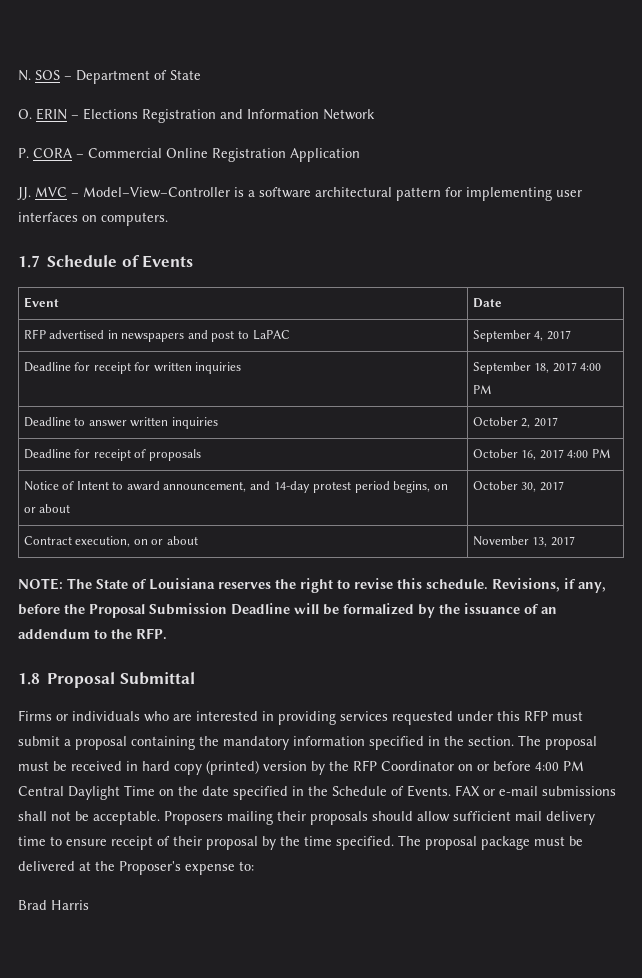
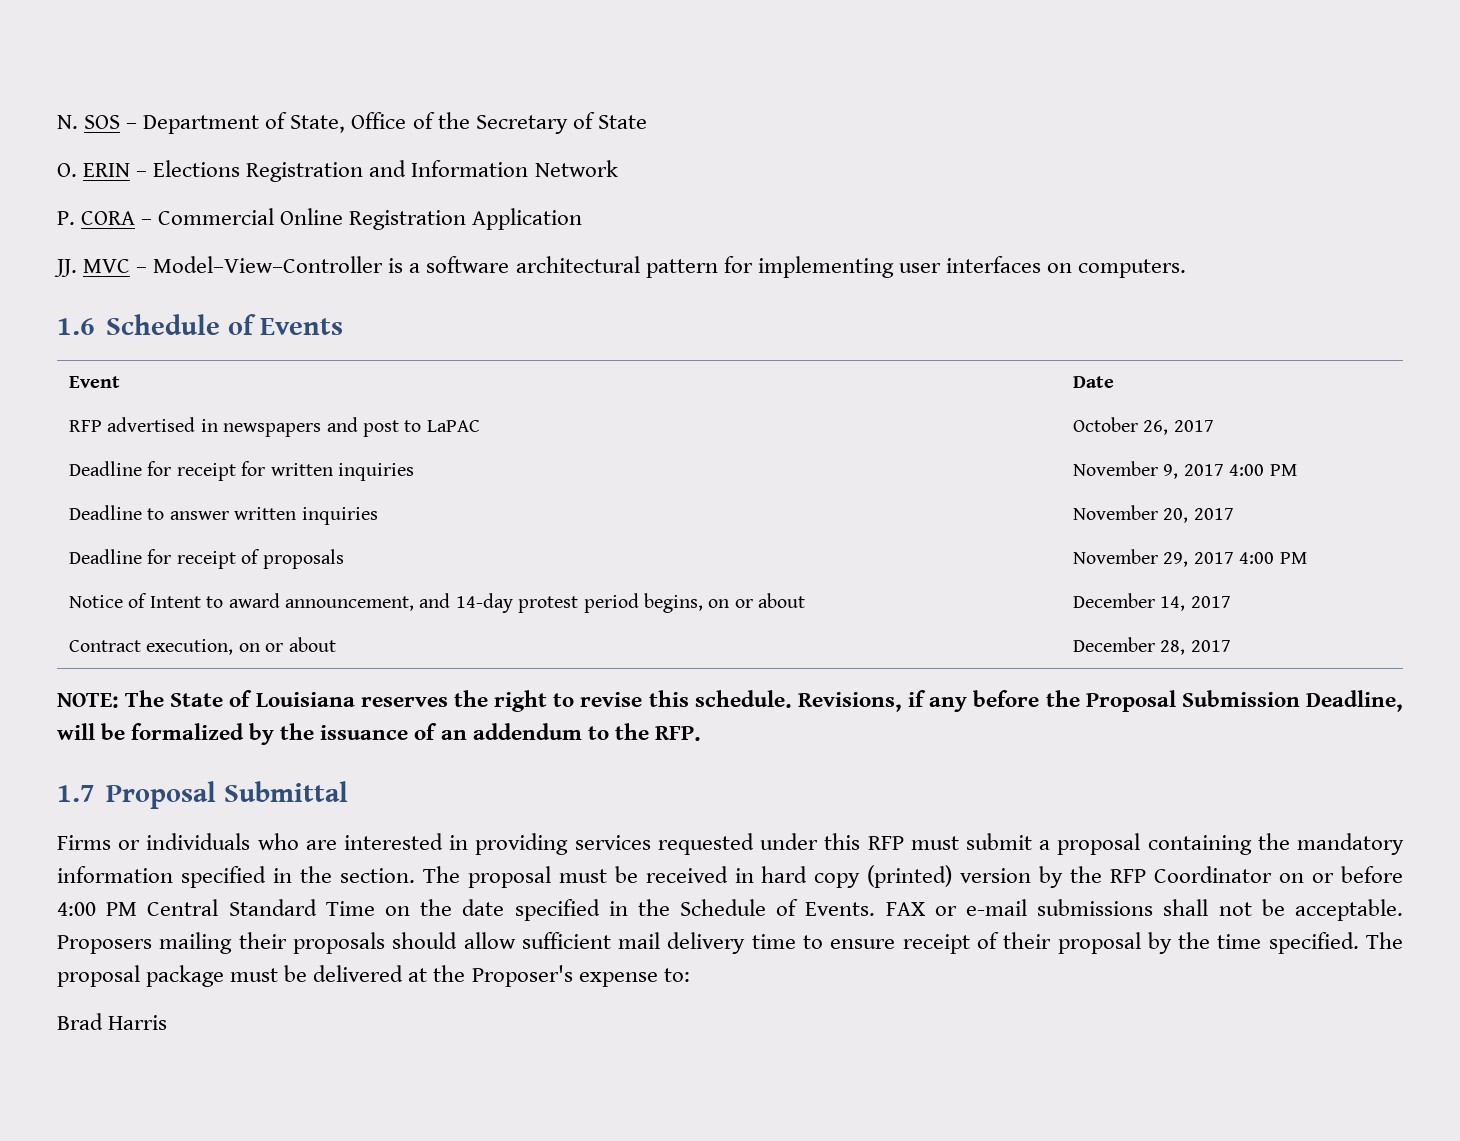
- N. SOS – Department of State
+ N. SOS – Department of State, Office of the Secretary of State
- 1.7 Schedule of Events
+ 1.6 Schedule of Events
- RFP advertised in newspapers and post to LaPAC | September 4, 2017
+ RFP advertised in newspapers and post to LaPAC | October 26, 2017
- Deadline for receipt for written inquiries | September 18, 2017 4:00 PM
+ Deadline for receipt for written inquiries | November 9, 2017 4:00 PM
- Deadline to answer written inquiries | October 2, 2017
+ Deadline to answer written inquiries | November 20, 2017
- Deadline for receipt of proposals | October 16, 2017 4:00 PM
+ Deadline for receipt of proposals | November 29, 2017 4:00 PM
- Notice of Intent to award announcement, and 14-day protest period begins, on or about | October 30, 2017
+ Notice of Intent to award announcement, and 14-day protest period begins, on or about | December 14, 2017
- Contract execution, on or about | November 13, 2017
+ Contract execution, on or about | December 28, 2017
- Revisions, if any, before the Proposal Submission Deadline will be formalized by the issuance of an addendum to the RFP.
+ Revisions, if any before the Proposal Submission Deadline, will be formalized by the issuance of an addendum to the RFP.
- 1.8 Proposal Submittal
+ 1.7 Proposal Submittal
- The proposal must be received in hard copy (printed) version by the RFP Coordinator on or before 4:00 PM Central Daylight Time on the date specified in the Schedule of Events.
+ The proposal must be received in hard copy (printed) version by the RFP Coordinator on or before 4:00 PM Central Standard Time on the date specified in the Schedule of Events.

